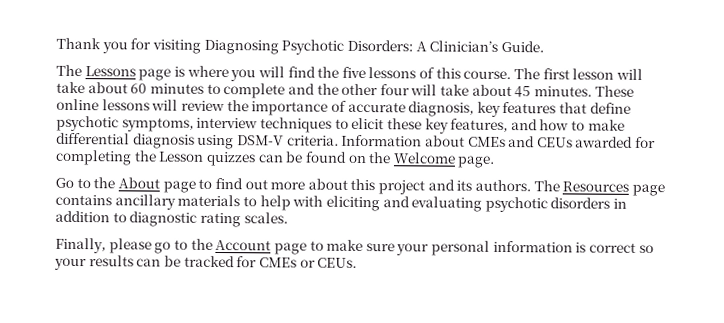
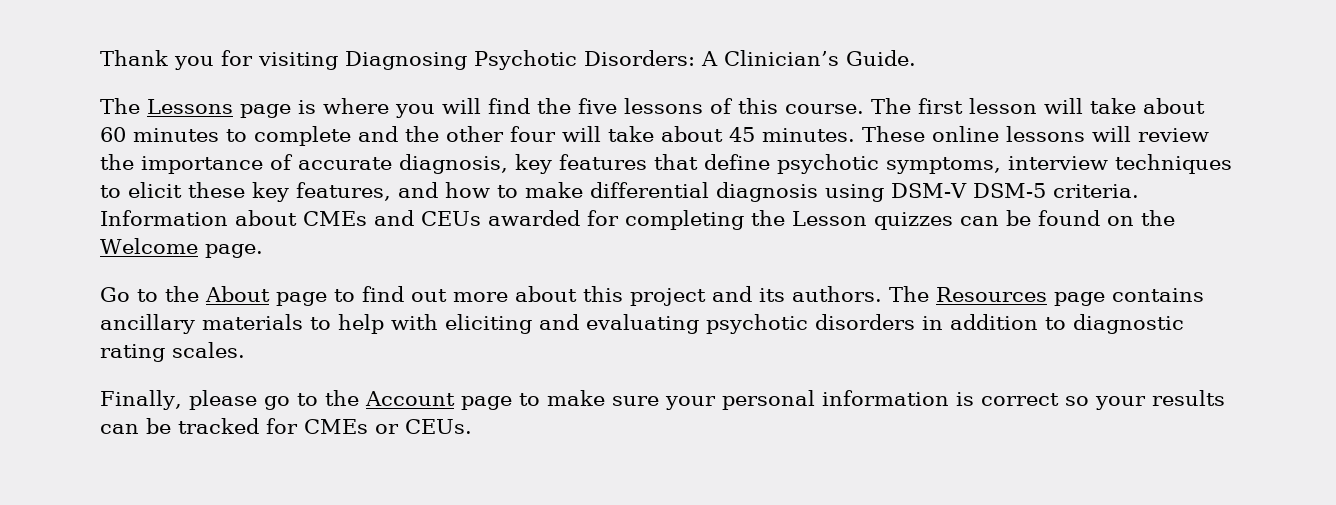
- These online lessons will review the importance of accurate diagnosis, key features that define psychotic symptoms, interview techniques to elicit these key features, and how to make differential diagnosis using DSM-V criteria.
+ These online lessons will review the importance of accurate diagnosis, key features that define psychotic symptoms, interview techniques to elicit these key features, and how to make differential diagnosis using DSM-V DSM-5 criteria.

